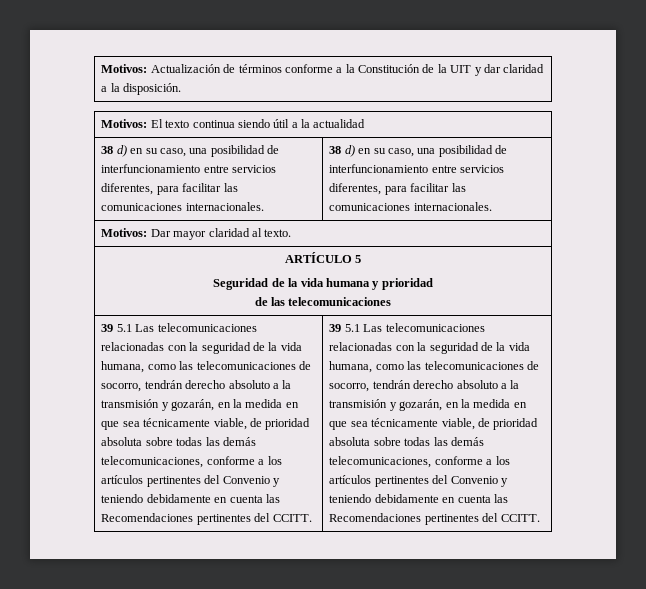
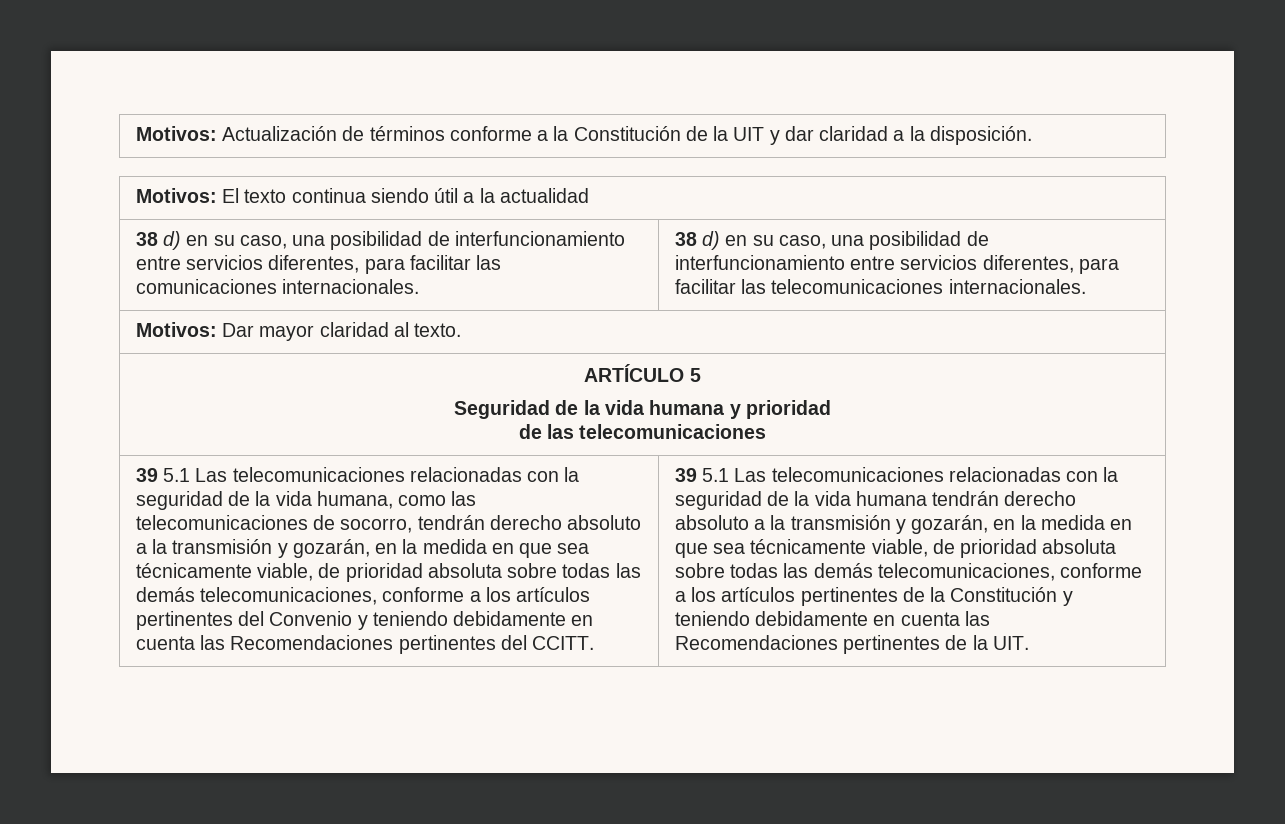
- 38 d) en su caso, una posibilidad de interfuncionamiento entre servicios diferentes, para facilitar las comunicaciones internacionales. | 38 d) en su caso, una posibilidad de interfuncionamiento entre servicios diferentes, para facilitar las comunicaciones internacionales.
+ 38 d) en su caso, una posibilidad de interfuncionamiento entre servicios diferentes, para facilitar las comunicaciones internacionales. | 38 d) en su caso, una posibilidad de interfuncionamiento entre servicios diferentes, para facilitar las telecomunicaciones internacionales.
- 39 5.1 Las telecomunicaciones relacionadas con la seguridad de la vida humana, como las telecomunicaciones de socorro, tendrán derecho absoluto a la transmisión y gozarán, en la medida en que sea técnicamente viable, de prioridad absoluta sobre todas las demás telecomunicaciones, conforme a los artículos pertinentes del Convenio y teniendo debidamente en cuenta las Recomendaciones pertinentes del CCITT. | 39 5.1 Las telecomunicaciones relacionadas con la seguridad de la vida humana, como las telecomunicaciones de socorro, tendrán derecho absoluto a la transmisión y gozarán, en la medida en que sea técnicamente viable, de prioridad absoluta sobre todas las demás telecomunicaciones, conforme a los artículos pertinentes del Convenio y teniendo debidamente en cuenta las Recomendaciones pertinentes del CCITT.
+ 39 5.1 Las telecomunicaciones relacionadas con la seguridad de la vida humana, como las telecomunicaciones de socorro, tendrán derecho absoluto a la transmisión y gozarán, en la medida en que sea técnicamente viable, de prioridad absoluta sobre todas las demás telecomunicaciones, conforme a los artículos pertinentes del Convenio y teniendo debidamente en cuenta las Recomendaciones pertinentes del CCITT. | 39 5.1 Las telecomunicaciones relacionadas con la seguridad de la vida humana tendrán derecho absoluto a la transmisión y gozarán, en la medida en que sea técnicamente viable, de prioridad absoluta sobre todas las demás telecomunicaciones, conforme a los artículos pertinentes de la Constitución y teniendo debidamente en cuenta las Recomendaciones pertinentes de la UIT.

